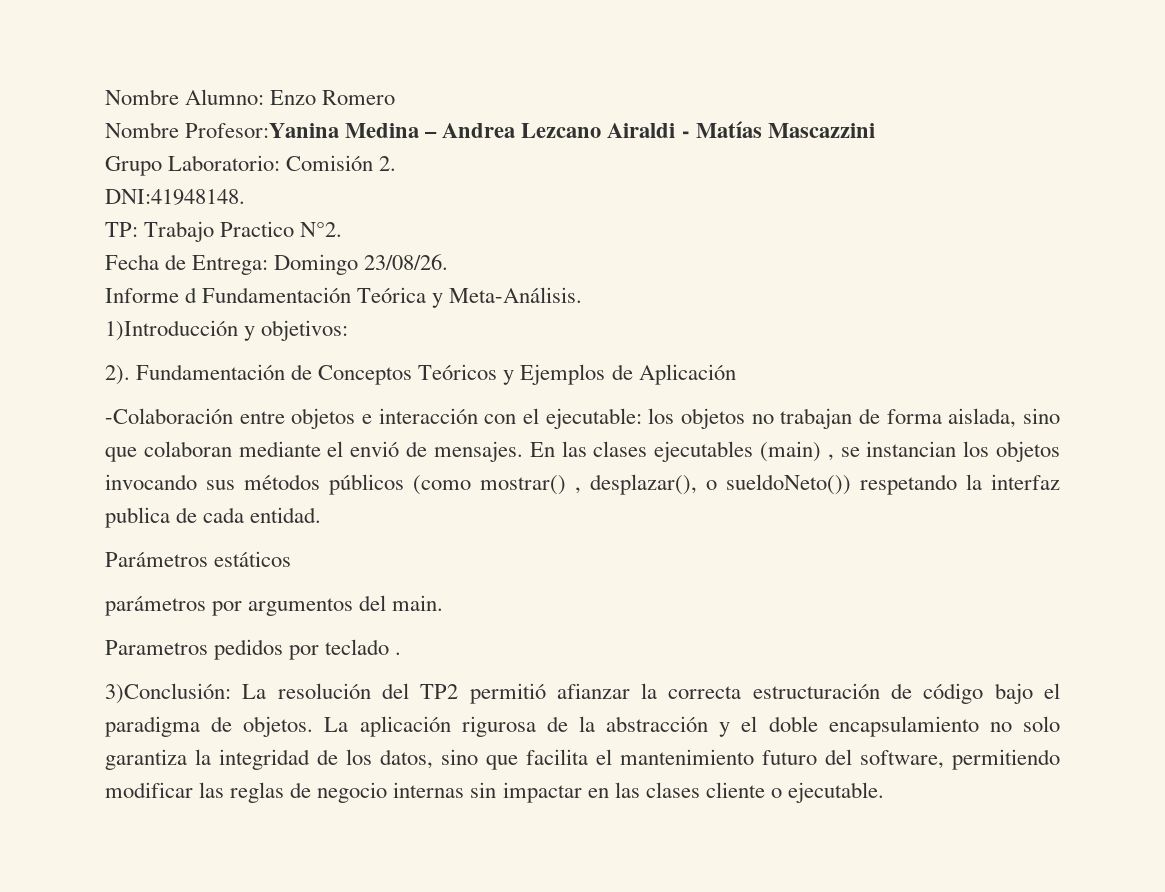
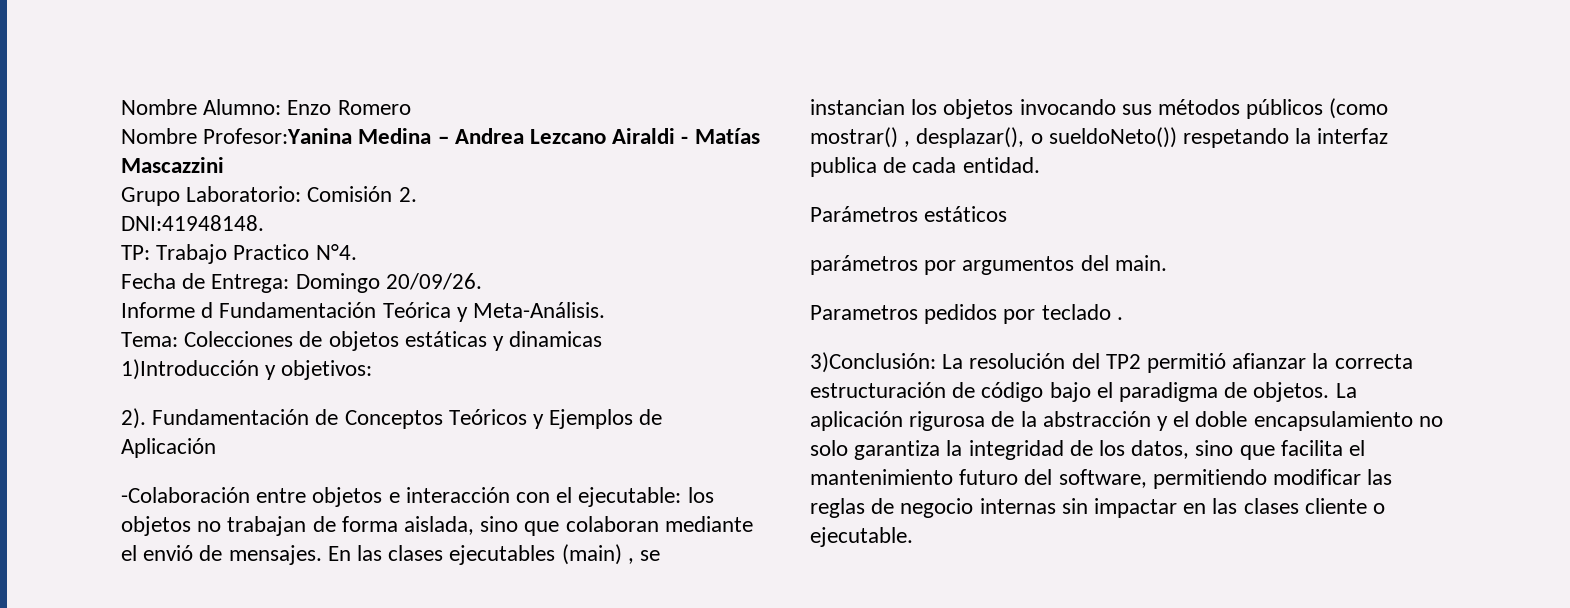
- TP: Trabajo Practico N°2.
+ TP: Trabajo Practico N°4.
- Fecha de Entrega: Domingo 23/08/26.
+ Fecha de Entrega: Domingo 20/09/26.
+ Tema: Colecciones de objetos estáticas y dinamicas

